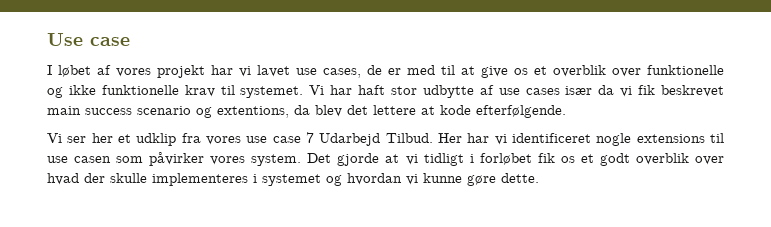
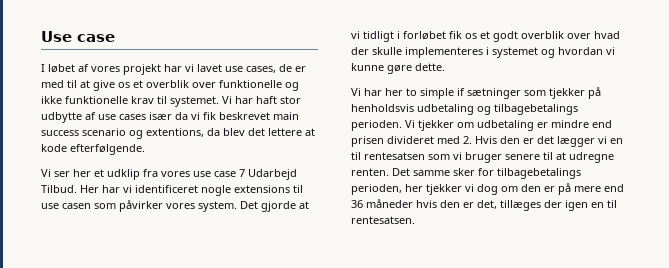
+ Vi har her to simple if sætninger som tjekker på henholdsvis udbetaling og tilbagebetalings perioden. Vi tjekker om udbetaling er mindre end prisen divideret med 2. Hvis den er det lægger vi en til rentesatsen som vi bruger senere til at udregne renten. Det samme sker for tilbagebetalings perioden, her tjekker vi dog om den er på mere end 36 måneder hvis den er det, tillæges der igen en til rentesatsen.

